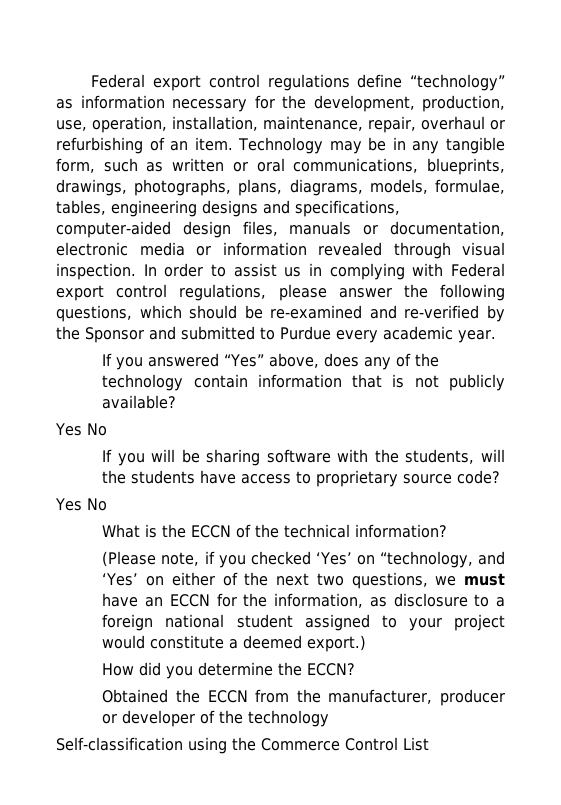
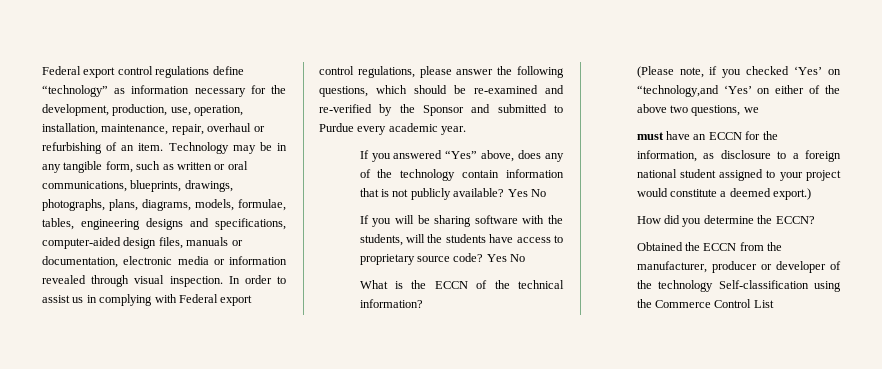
- If you answered “Yes” above, does any of the technology contain information that is not publicly available?
- Yes No
+ If you answered “Yes” above, does any of the technology contain information that is not publicly available? Yes No
- If you will be sharing software with the students, will the students have access to proprietary source code?
- Yes No
+ If you will be sharing software with the students, will the students have access to proprietary source code? Yes No
- (Please note, if you checked ‘Yes’ on “technology, and ‘Yes’ on either of the next two questions, we must have an ECCN for the information, as disclosure to a foreign national student assigned to your project would constitute a deemed export.)
+ (Please note, if you checked ‘Yes’ on “technology,and ‘Yes’ on either of the above two questions, we
+ must have an ECCN for the information, as disclosure to a foreign national student assigned to your project would constitute a deemed export.)
- Obtained the ECCN from the manufacturer, producer or developer of the technology
- Self-classification using the Commerce Control List
+ Obtained the ECCN from the manufacturer, producer or developer of the technology Self-classification using the Commerce Control List

